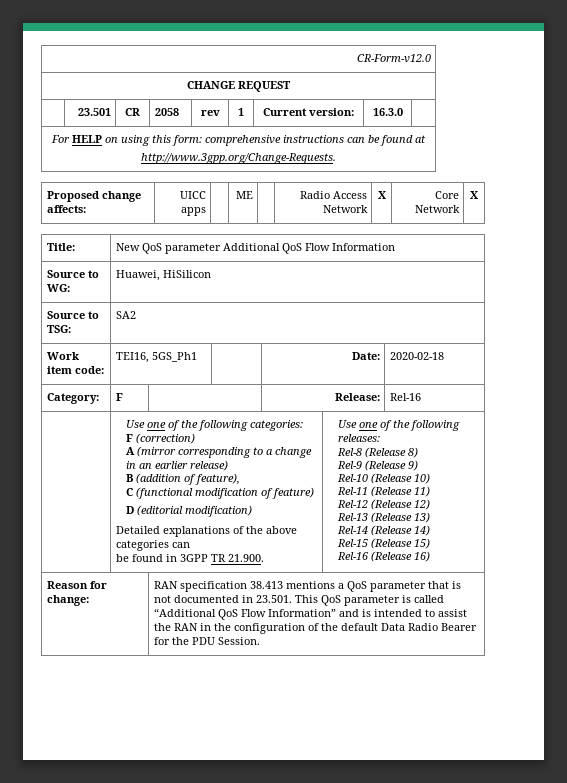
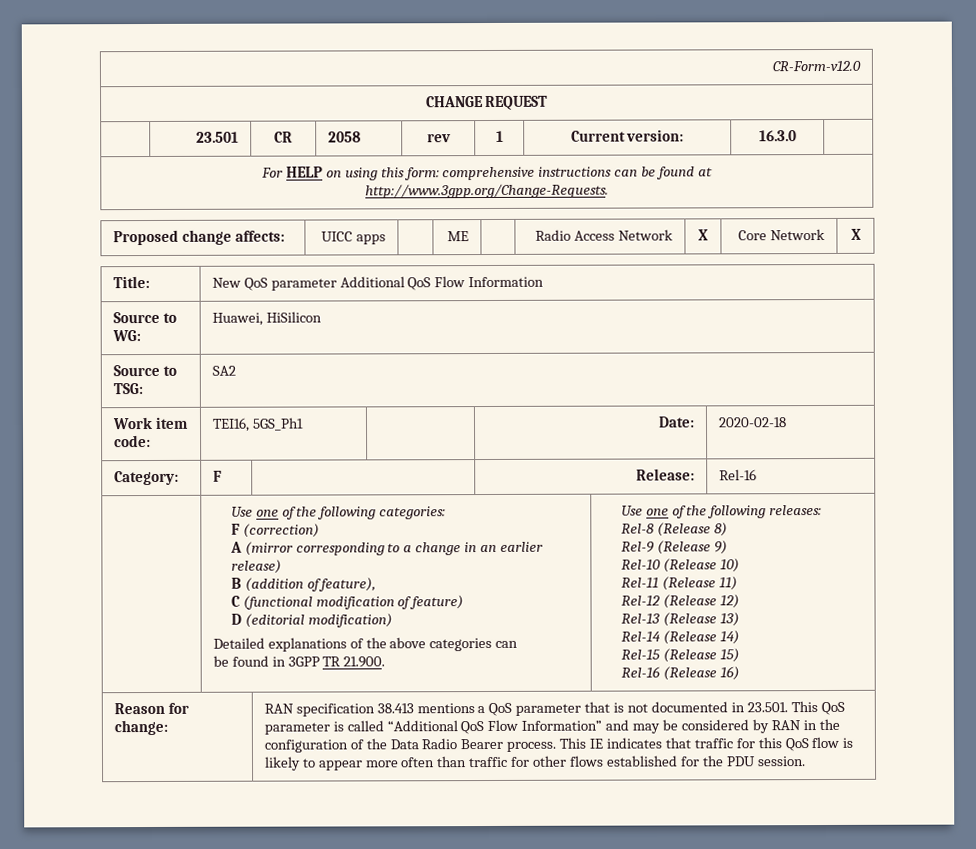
- RAN specification 38.413 mentions a QoS parameter that is not documented in 23.501. This QoS parameter is called “Additional QoS Flow Information” and is intended to assist the RAN in the configuration of the default Data Radio Bearer for the PDU Session.
+ RAN specification 38.413 mentions a QoS parameter that is not documented in 23.501. This QoS parameter is called “Additional QoS Flow Information” and may be considered by RAN in the configuration of the Data Radio Bearer process. This IE indicates that traffic for this QoS flow is likely to appear more often than traffic for other flows established for the PDU session.

